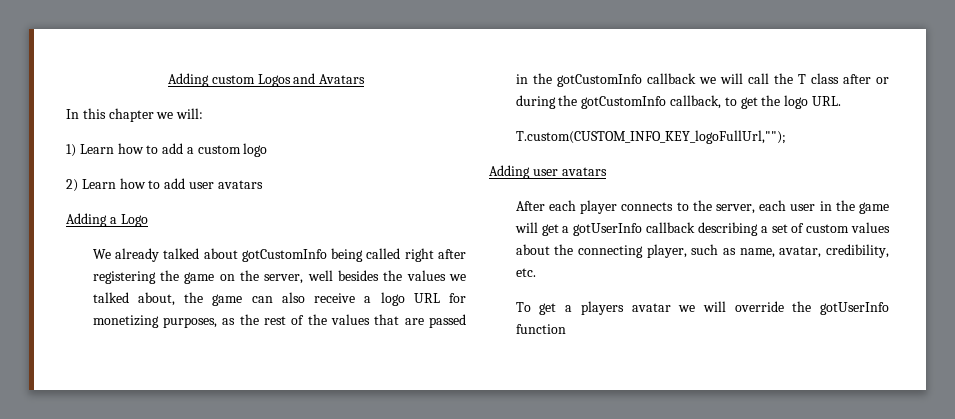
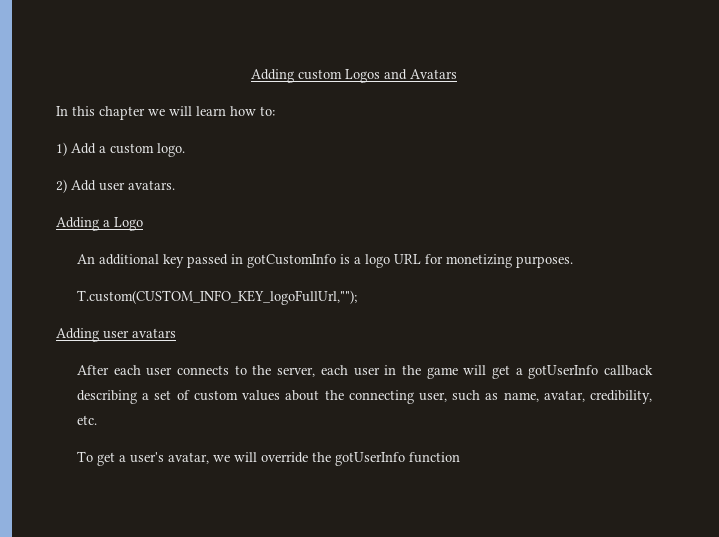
- In this chapter we will:
- 1) Learn how to add a custom logo
+ In this chapter we will learn how to:
+ 1) Add a custom logo.
- 2) Learn how to add user avatars
+ 2) Add user avatars.
  Adding a Logo
- We already talked about gotCustomInfo being called right after registering the game on the server, well besides the values we talked about, the game can also receive a logo URL for monetizing purposes, as the rest of the values that are passed in the gotCustomInfo callback we will call the T class after or during the gotCustomInfo callback, to get the logo URL.
+ An additional key passed in gotCustomInfo is a logo URL for monetizing purposes.
- After each player connects to the server, each user in the game will get a gotUserInfo callback describing a set of custom values about the connecting player, such as name, avatar, credibility, etc.
+ After each user connects to the server, each user in the game will get a gotUserInfo callback describing a set of custom values about the connecting user, such as name, avatar, credibility, etc.
- To get a players avatar we will override the gotUserInfo function
+ To get a user's avatar, we will override the gotUserInfo function

